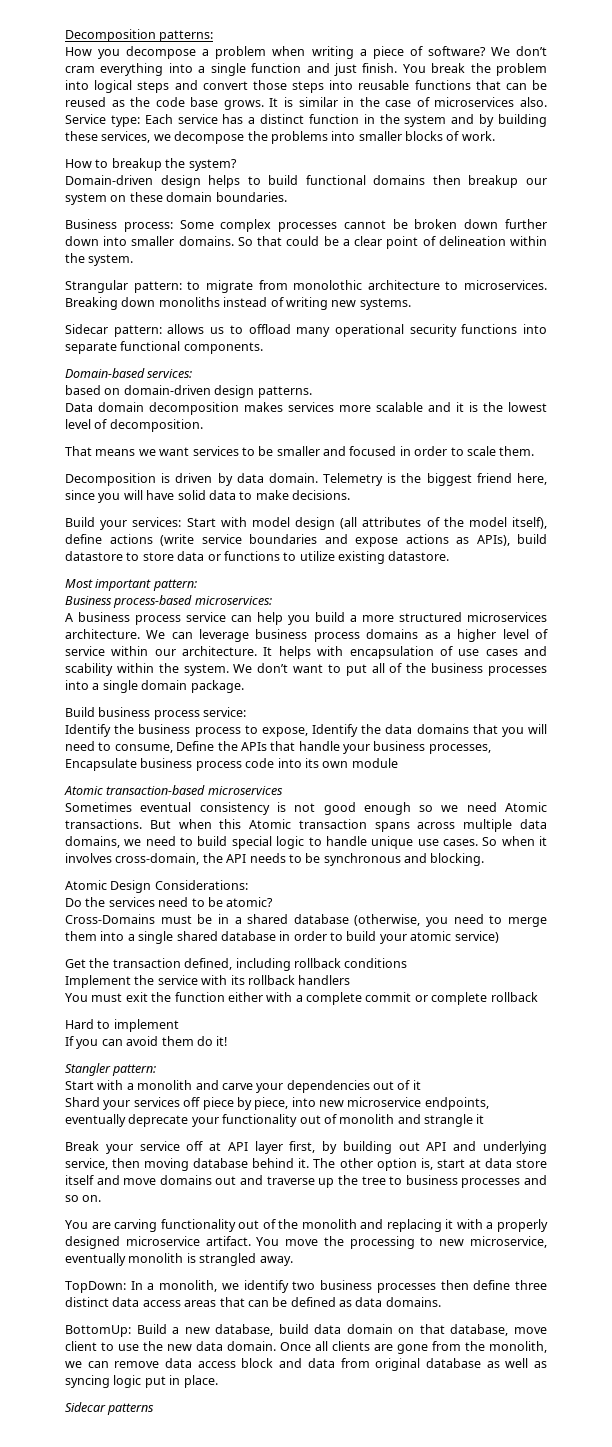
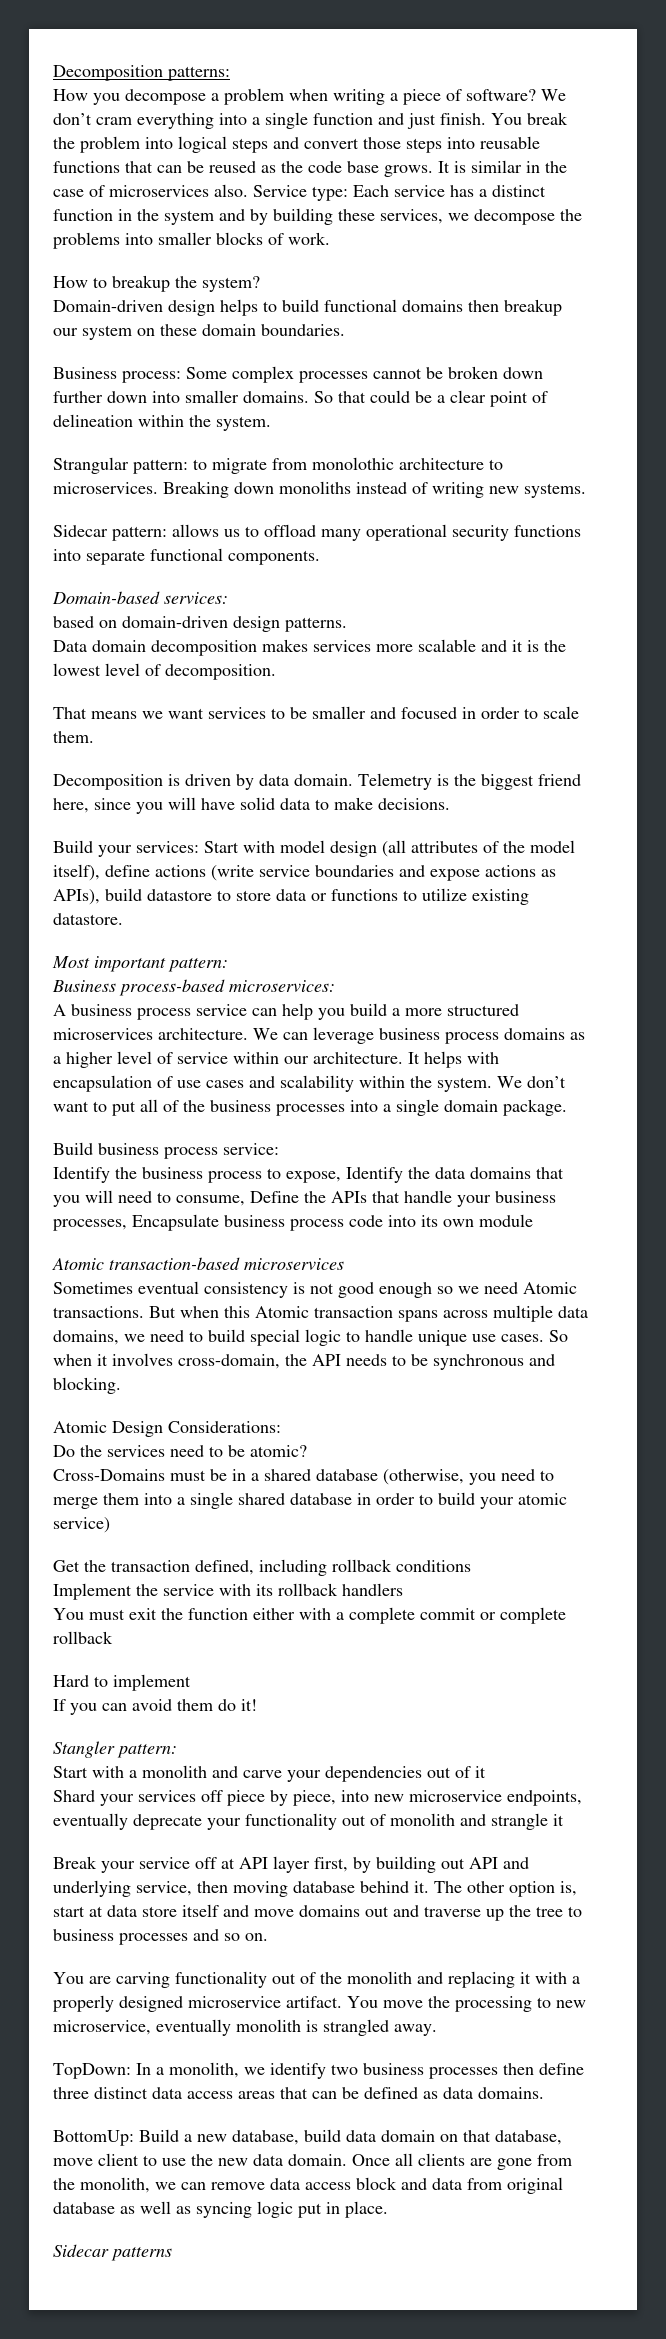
- It helps with encapsulation of use cases and scability within the system.
+ It helps with encapsulation of use cases and scalability within the system.

